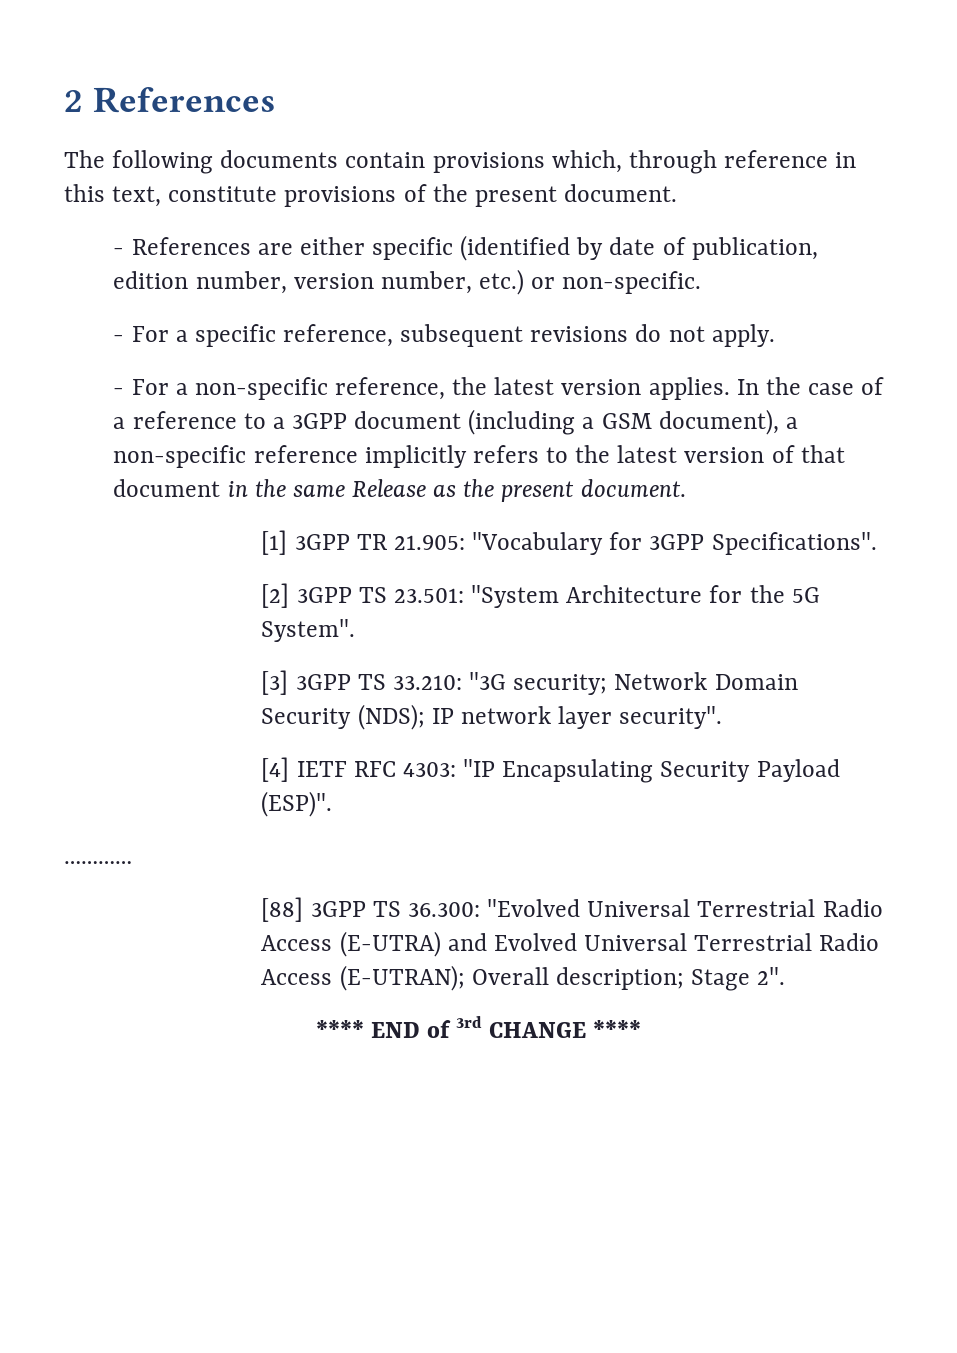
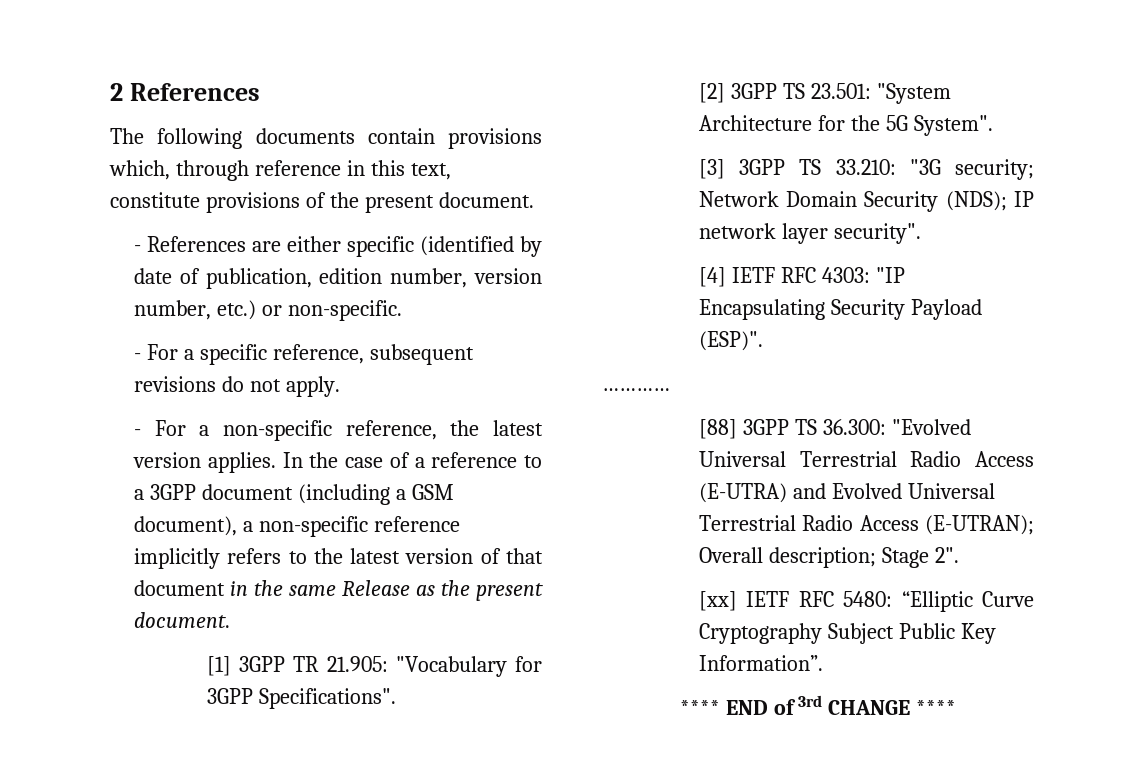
+ [xx] IETF RFC 5480: “Elliptic Curve Cryptography Subject Public Key Information”.

